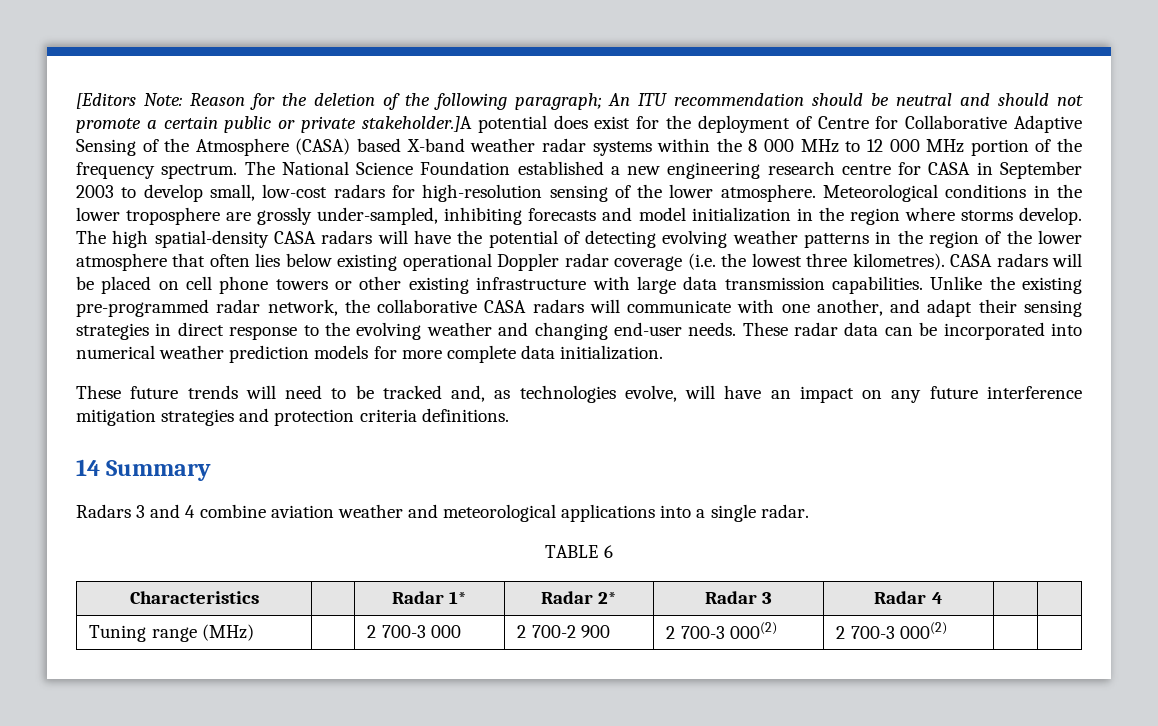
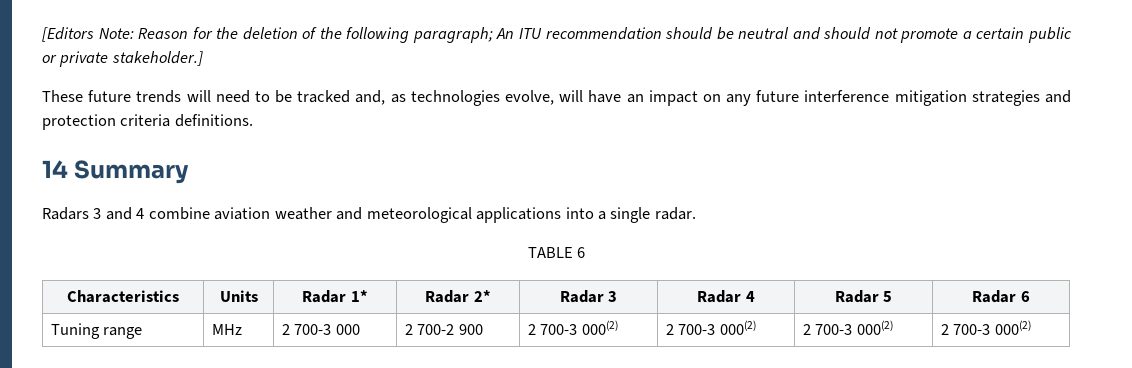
- [Editors Note: Reason for the deletion of the following paragraph; An ITU recommendation should be neutral and should not promote a certain public or private stakeholder.]A potential does exist for the deployment of Centre for Collaborative Adaptive Sensing of the Atmosphere (CASA) based X-band weather radar systems within the 8 000 MHz to 12 000 MHz portion of the frequency spectrum. The National Science Foundation established a new engineering research centre for CASA in September 2003 to develop small, low-cost radars for high-resolution sensing of the lower atmosphere. Meteorological conditions in the lower troposphere are grossly under-sampled, inhibiting forecasts and model initialization in the region where storms develop. The high spatial-density CASA radars will have the potential of detecting evolving weather patterns in the region of the lower atmosphere that often lies below existing operational Doppler radar coverage (i.e. the lowest three kilometres). CASA radars will be placed on cell phone towers or other existing infrastructure with large data transmission capabilities. Unlike the existing pre-programmed radar network, the collaborative CASA radars will communicate with one another, and adapt their sensing strategies in direct response to the evolving weather and changing end-user needs. These radar data can be incorporated into numerical weather prediction models for more complete data initialization.
+ [Editors Note: Reason for the deletion of the following paragraph; An ITU recommendation should be neutral and should not promote a certain public or private stakeholder.]
- Characteristics | | Radar 1* | Radar 2* | Radar 3 | Radar 4 | |
+ Characteristics | Units | Radar 1* | Radar 2* | Radar 3 | Radar 4 | Radar 5 | Radar 6
- Tuning range (MHz) | | 2 700-3 000 | 2 700-2 900 | 2 700-3 000(2) | 2 700-3 000(2) | |
+ Tuning range | MHz | 2 700-3 000 | 2 700-2 900 | 2 700-3 000(2) | 2 700-3 000(2) | 2 700-3 000(2) | 2 700-3 000(2)

